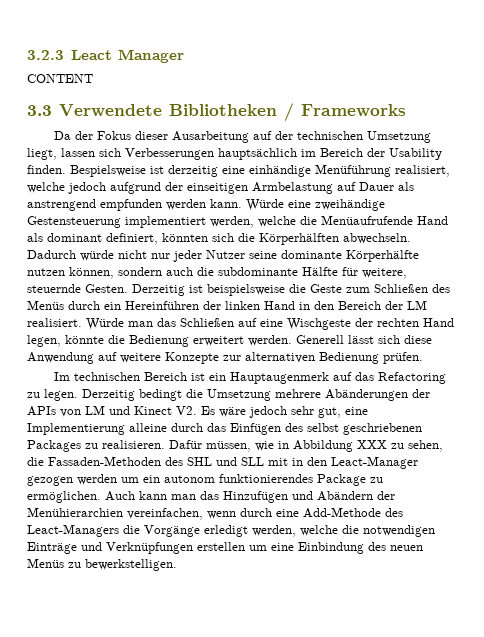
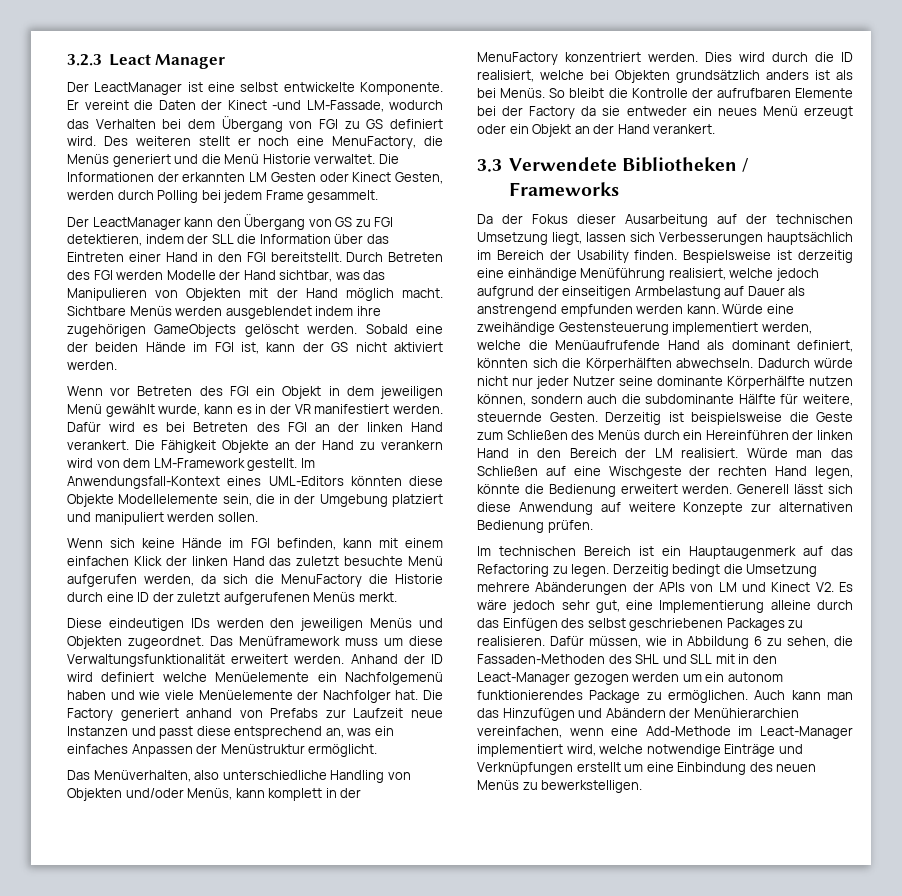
- CONTENT
+ Der LeactManager ist eine selbst entwickelte Komponente. Er vereint die Daten der Kinect -und LM-Fassade, wodurch das Verhalten bei dem Übergang von FGI zu GS definiert wird. Des weiteren stellt er noch eine MenuFactory, die Menüs generiert und die Menü Historie verwaltet. Die Informationen der erkannten LM Gesten oder Kinect Gesten, werden durch Polling bei jedem Frame gesammelt.
+ Der LeactManager kann den Übergang von GS zu FGI detektieren, indem der SLL die Information über das Eintreten einer Hand in den FGI bereitstellt. Durch Betreten des FGI werden Modelle der Hand sichtbar, was das Manipulieren von Objekten mit der Hand möglich macht. Sichtbare Menüs werden ausgeblendet indem ihre zugehörigen GameObjects gelöscht werden. Sobald eine der beiden Hände im FGI ist, kann der GS nicht aktiviert werden.
+ Wenn vor Betreten des FGI ein Objekt in dem jeweiligen Menü gewählt wurde, kann es in der VR manifestiert werden. Dafür wird es bei Betreten des FGI an der linken Hand verankert. Die Fähigkeit Objekte an der Hand zu verankern wird von dem LM-Framework gestellt. Im Anwendungsfall-Kontext eines UML-Editors könnten diese Objekte Modellelemente sein, die in der Umgebung platziert und manipuliert werden sollen.
+ Wenn sich keine Hände im FGI befinden, kann mit einem einfachen Klick der linken Hand das zuletzt besuchte Menü aufgerufen werden, da sich die MenuFactory die Historie durch eine ID der zuletzt aufgerufenen Menüs merkt.
+ Diese eindeutigen IDs werden den jeweiligen Menüs und Objekten zugeordnet. Das Menüframework muss um diese Verwaltungsfunktionalität erweitert werden. Anhand der ID wird definiert welche Menüelemente ein Nachfolgemenü haben und wie viele Menüelemente der Nachfolger hat. Die Factory generiert anhand von Prefabs zur Laufzeit neue Instanzen und passt diese entsprechend an, was ein einfaches Anpassen der Menüstruktur ermöglicht.
+ Das Menüverhalten, also unterschiedliche Handling von Objekten und/oder Menüs, kann komplett in der MenuFactory konzentriert werden. Dies wird durch die ID realisiert, welche bei Objekten grundsätzlich anders ist als bei Menüs. So bleibt die Kontrolle der aufrufbaren Elemente bei der Factory da sie entweder ein neues Menü erzeugt oder ein Objekt an der Hand verankert.
- Dafür müssen, wie in Abbildung XXX zu sehen, die Fassaden-Methoden des SHL und SLL mit in den Leact-Manager gezogen werden um ein autonom funktionierendes Package zu ermöglichen.
+ Dafür müssen, wie in Abbildung 6 zu sehen, die Fassaden-Methoden des SHL und SLL mit in den Leact-Manager gezogen werden um ein autonom funktionierendes Package zu ermöglichen.
- Auch kann man das Hinzufügen und Abändern der Menühierarchien vereinfachen, wenn durch eine Add-Methode des Leact-Managers die Vorgänge erledigt werden, welche die notwendigen Einträge und Verknüpfungen erstellen um eine Einbindung des neuen Menüs zu bewerkstelligen.
+ Auch kann man das Hinzufügen und Abändern der Menühierarchien vereinfachen, wenn eine Add-Methode im Leact-Manager implementiert wird, welche notwendige Einträge und Verknüpfungen erstellt um eine Einbindung des neuen Menüs zu bewerkstelligen.

